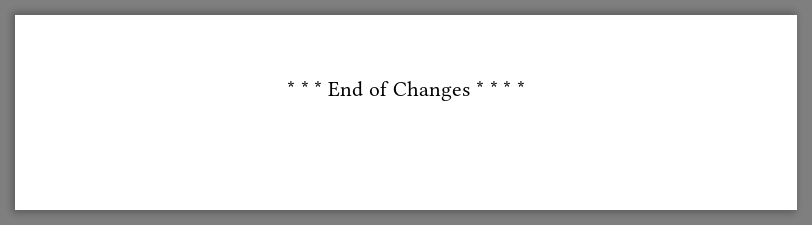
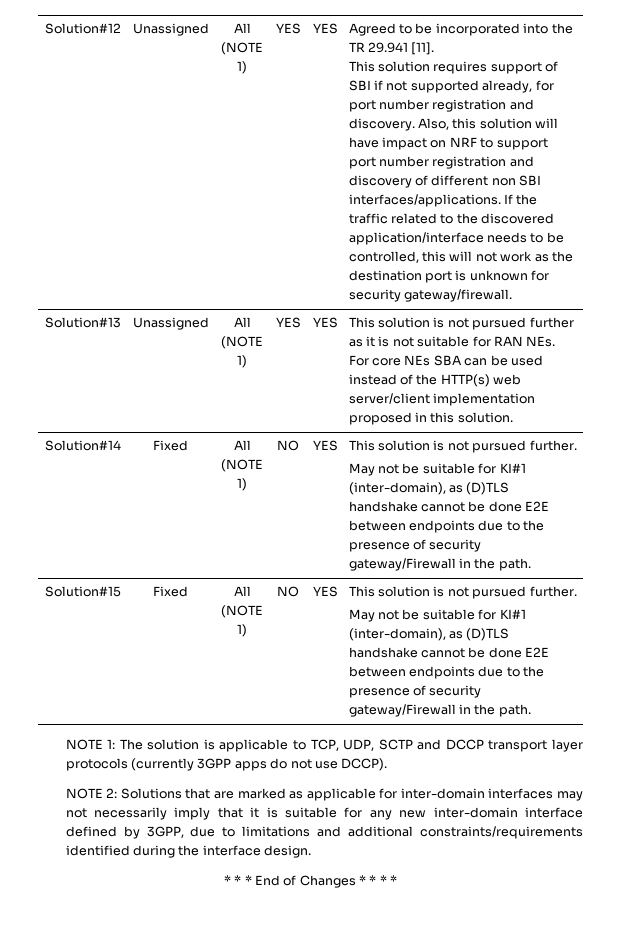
+ Solution#12 | Unassigned | All (NOTE 1) | YES | YES | Agreed to be incorporated into the TR 29.941 [11].
+ This solution requires support of SBI if not supported already, for port number registration and discovery. Also, this solution will have impact on NRF to support port number registration and discovery of different non SBI interfaces/applications. If the traffic related to the discovered application/interface needs to be controlled, this will not work as the destination port is unknown for security gateway/firewall.
+ Solution#13 | Unassigned | All (NOTE 1) | YES | YES | This solution is not pursued further as it is not suitable for RAN NEs. For core NEs SBA can be used instead of the HTTP(s) web server/client implementation proposed in this solution.
+ Solution#14 | Fixed | All (NOTE 1) | NO | YES | This solution is not pursued further.
+ May not be suitable for KI#1 (inter-domain), as (D)TLS handshake cannot be done E2E between endpoints due to the presence of security gateway/Firewall in the path.
+ Solution#15 | Fixed | All (NOTE 1) | NO | YES | This solution is not pursued further.
+ May not be suitable for KI#1 (inter-domain), as (D)TLS handshake cannot be done E2E between endpoints due to the presence of security gateway/Firewall in the path.
+ NOTE 1: The solution is applicable to TCP, UDP, SCTP and DCCP transport layer protocols (currently 3GPP apps do not use DCCP).
+ NOTE 2: Solutions that are marked as applicable for inter-domain interfaces may not necessarily imply that it is suitable for any new inter-domain interface defined by 3GPP, due to limitations and additional constraints/requirements identified during the interface design.

